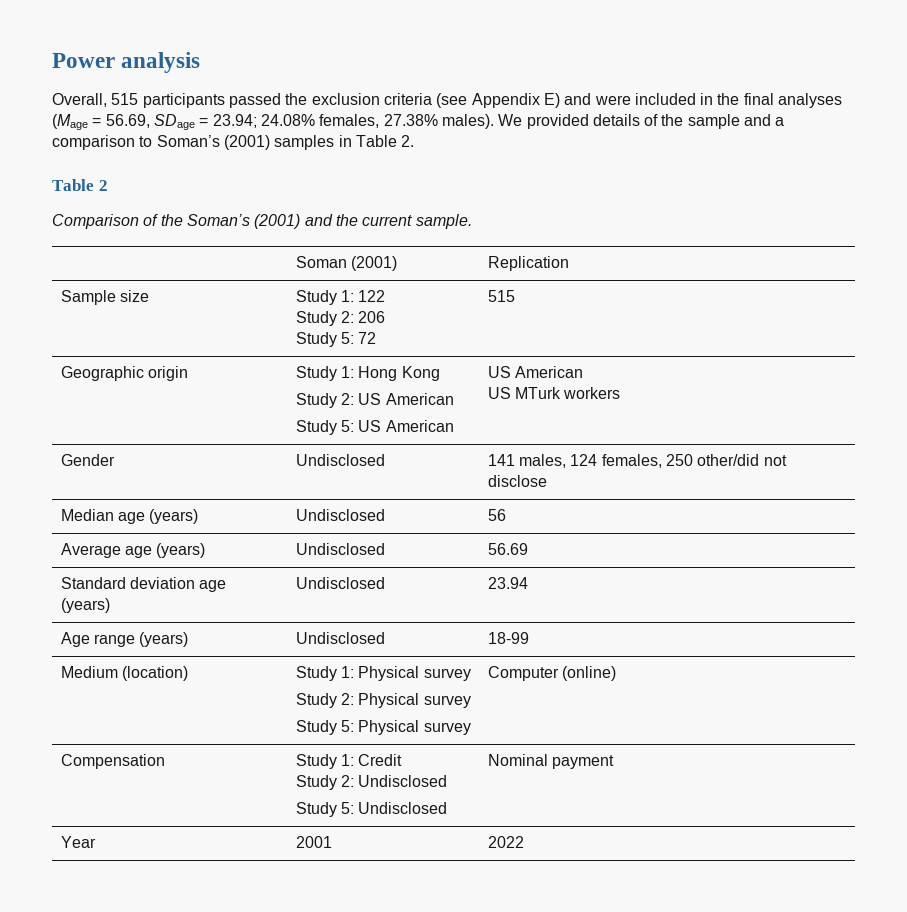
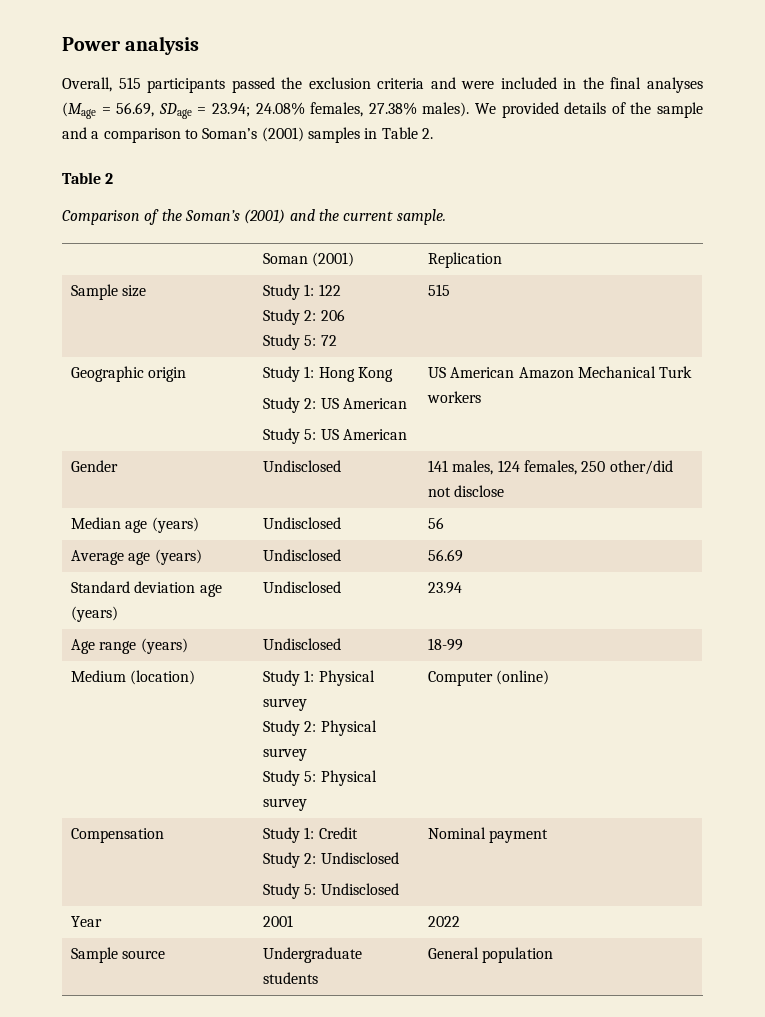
- Overall, 515 participants passed the exclusion criteria (see Appendix E) and were included in the final analyses (Mage = 56.69, SDage = 23.94; 24.08% females, 27.38% males).
+ Overall, 515 participants passed the exclusion criteria and were included in the final analyses (Mage = 56.69, SDage = 23.94; 24.08% females, 27.38% males).
  Geographic origin | Study 1: Hong Kong
  Study 2: US American
- Study 5: US American | US American
- US MTurk workers
+ Study 5: US American | US American Amazon Mechanical Turk workers
+ Sample source | Undergraduate students | General population

